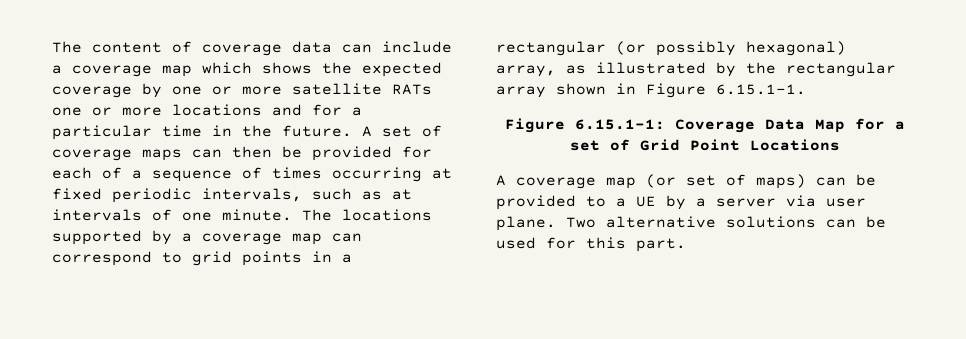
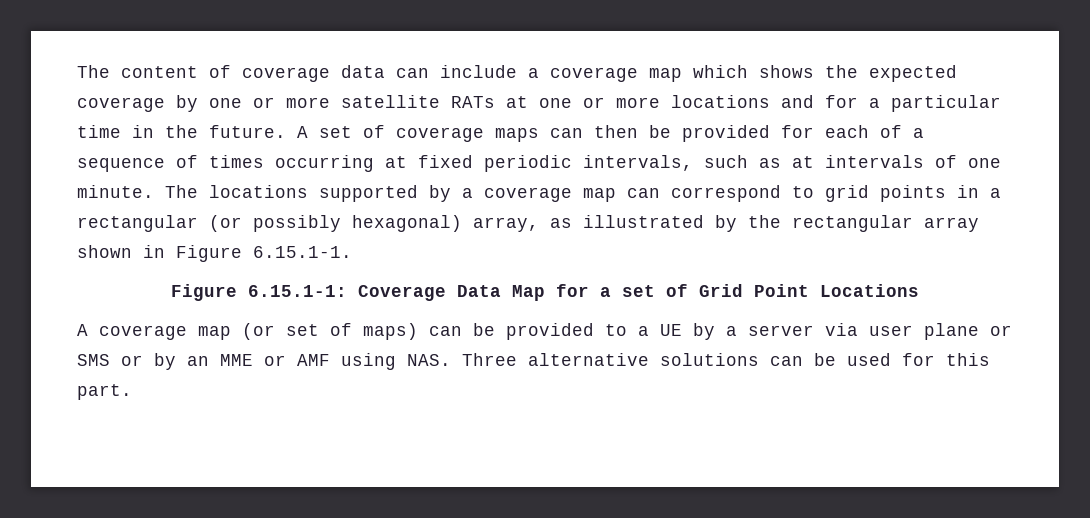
- The content of coverage data can include a coverage map which shows the expected coverage by one or more satellite RATs one or more locations and for a particular time in the future.
+ The content of coverage data can include a coverage map which shows the expected coverage by one or more satellite RATs at one or more locations and for a particular time in the future.
- A coverage map (or set of maps) can be provided to a UE by a server via user plane. Two alternative solutions can be used for this part.
+ A coverage map (or set of maps) can be provided to a UE by a server via user plane or SMS or by an MME or AMF using NAS. Three alternative solutions can be used for this part.

